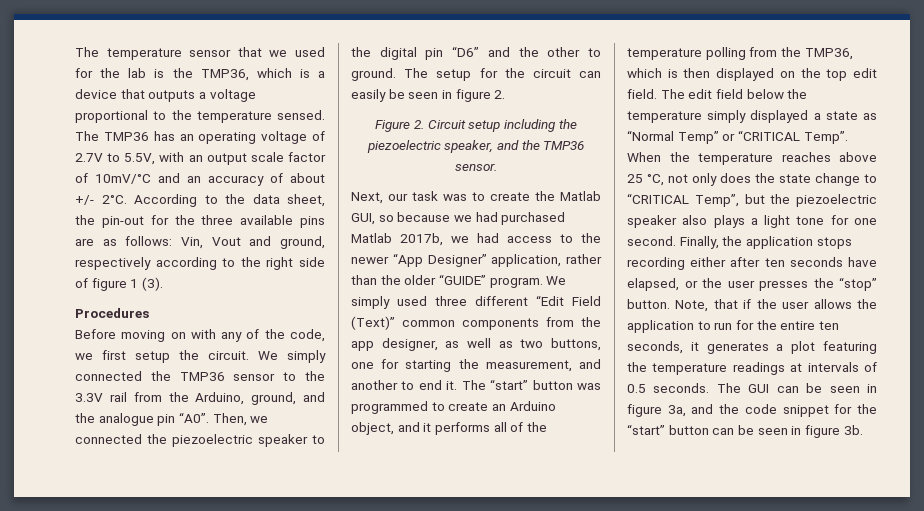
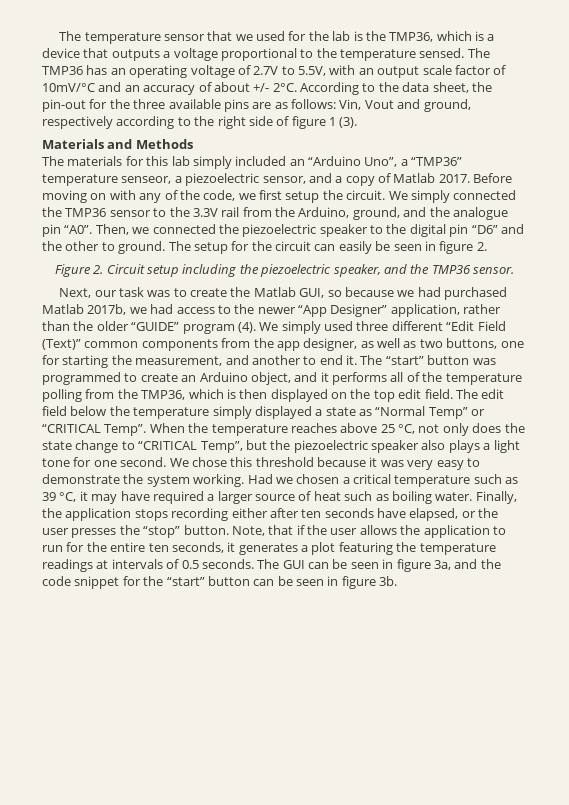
- Procedures
- Before moving on with any of the code, we first setup the circuit.
+ Materials and Methods
+ The materials for this lab simply included an “Arduino Uno”, a “TMP36” temperature senseor, a piezoelectric sensor, and a copy of Matlab 2017. Before moving on with any of the code, we first setup the circuit.
- Next, our task was to create the Matlab GUI, so because we had purchased Matlab 2017b, we had access to the newer “App Designer” application, rather than the older “GUIDE” program.
+ Next, our task was to create the Matlab GUI, so because we had purchased Matlab 2017b, we had access to the newer “App Designer” application, rather than the older “GUIDE” program (4).
+ We chose this threshold because it was very easy to demonstrate the system working. Had we chosen a critical temperature such as 39 °C, it may have required a larger source of heat such as boiling water.

